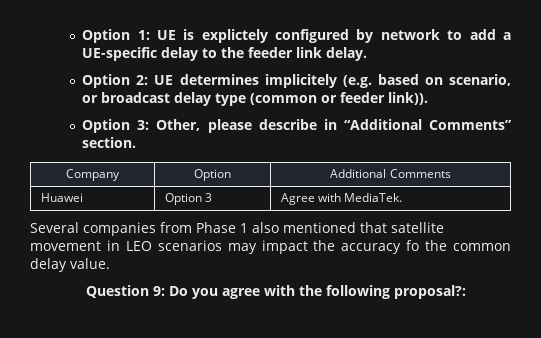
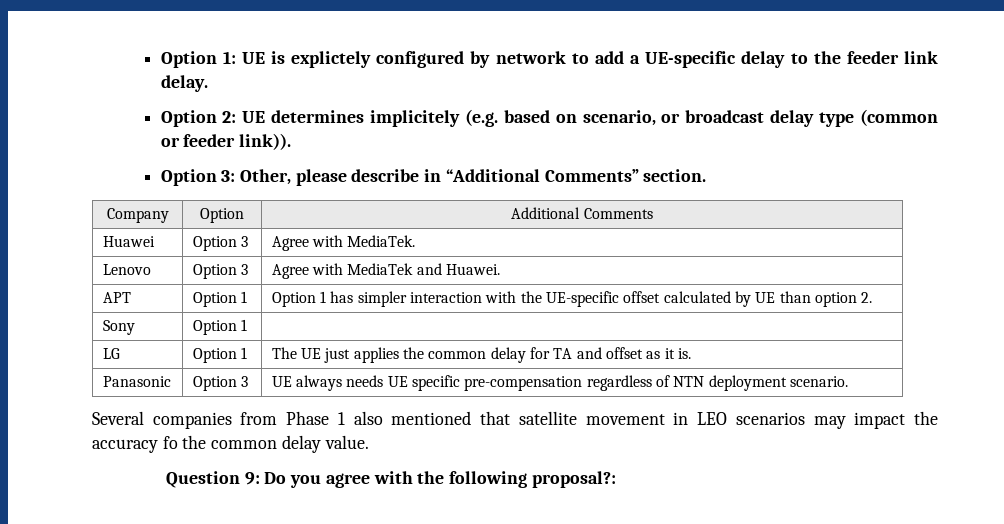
+ Lenovo | Option 3 | Agree with MediaTek and Huawei.
+ APT | Option 1 | Option 1 has simpler interaction with the UE-specific offset calculated by UE than option 2.
+ Sony | Option 1 |
+ LG | Option 1 | The UE just applies the common delay for TA and offset as it is.
+ Panasonic | Option 3 | UE always needs UE specific pre-compensation regardless of NTN deployment scenario.

